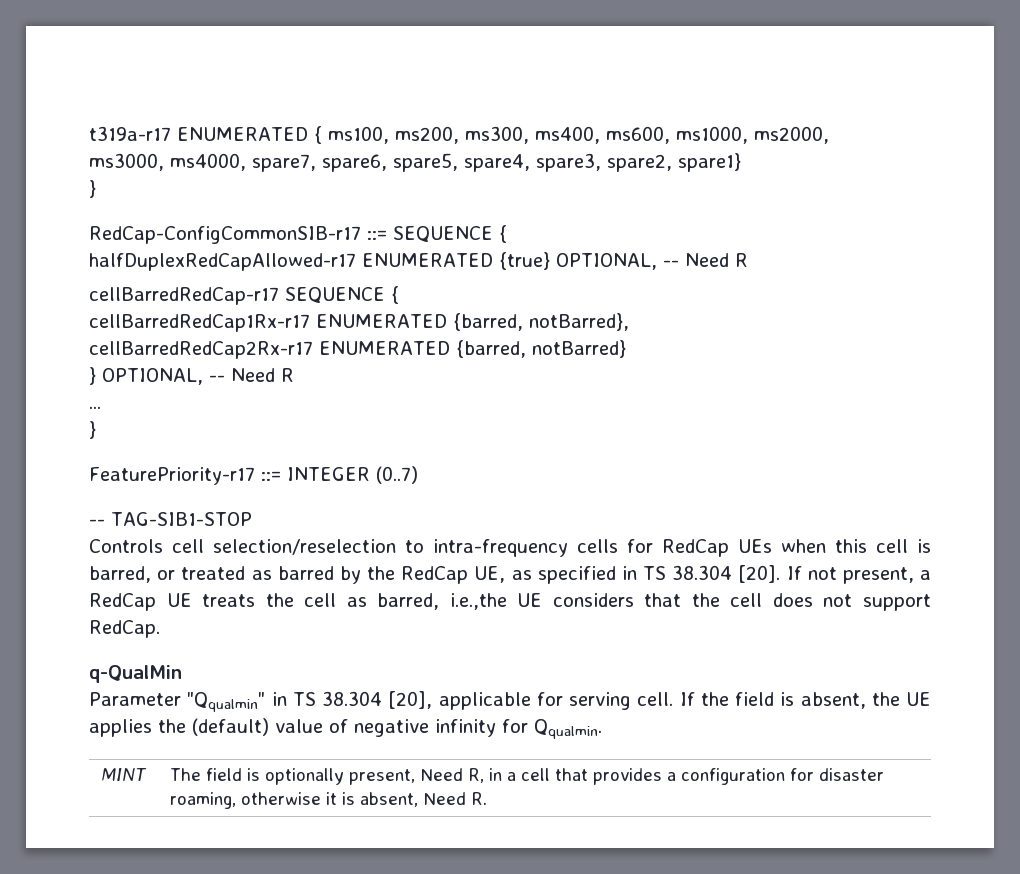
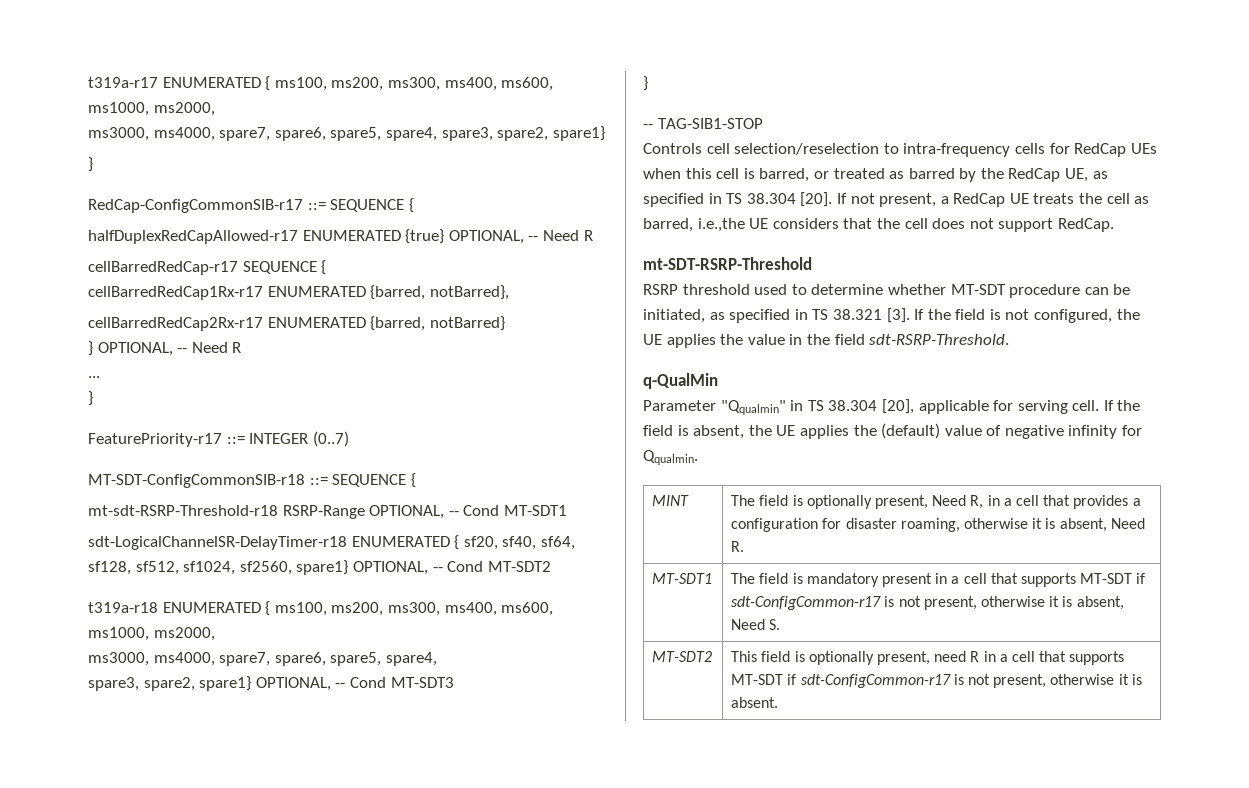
+ MT-SDT-ConfigCommonSIB-r18 ::= SEQUENCE {
+ mt-sdt-RSRP-Threshold-r18 RSRP-Range OPTIONAL, -- Cond MT-SDT1
+ sdt-LogicalChannelSR-DelayTimer-r18 ENUMERATED { sf20, sf40, sf64, sf128, sf512, sf1024, sf2560, spare1} OPTIONAL, -- Cond MT-SDT2
+ t319a-r18 ENUMERATED { ms100, ms200, ms300, ms400, ms600, ms1000, ms2000,
+ ms3000, ms4000, spare7, spare6, spare5, spare4,
+ spare3, spare2, spare1} OPTIONAL, -- Cond MT-SDT3
+ }
+ mt-SDT-RSRP-Threshold
+ RSRP threshold used to determine whether MT-SDT procedure can be initiated, as specified in TS 38.321 [3]. If the field is not configured, the UE applies the value in the field sdt-RSRP-Threshold.
+ MT-SDT1 | The field is mandatory present in a cell that supports MT-SDT if sdt-ConfigCommon-r17 is not present, otherwise it is absent, Need S.
+ MT-SDT2 | This field is optionally present, need R in a cell that supports MT-SDT if sdt-ConfigCommon-r17 is not present, otherwise it is absent.

